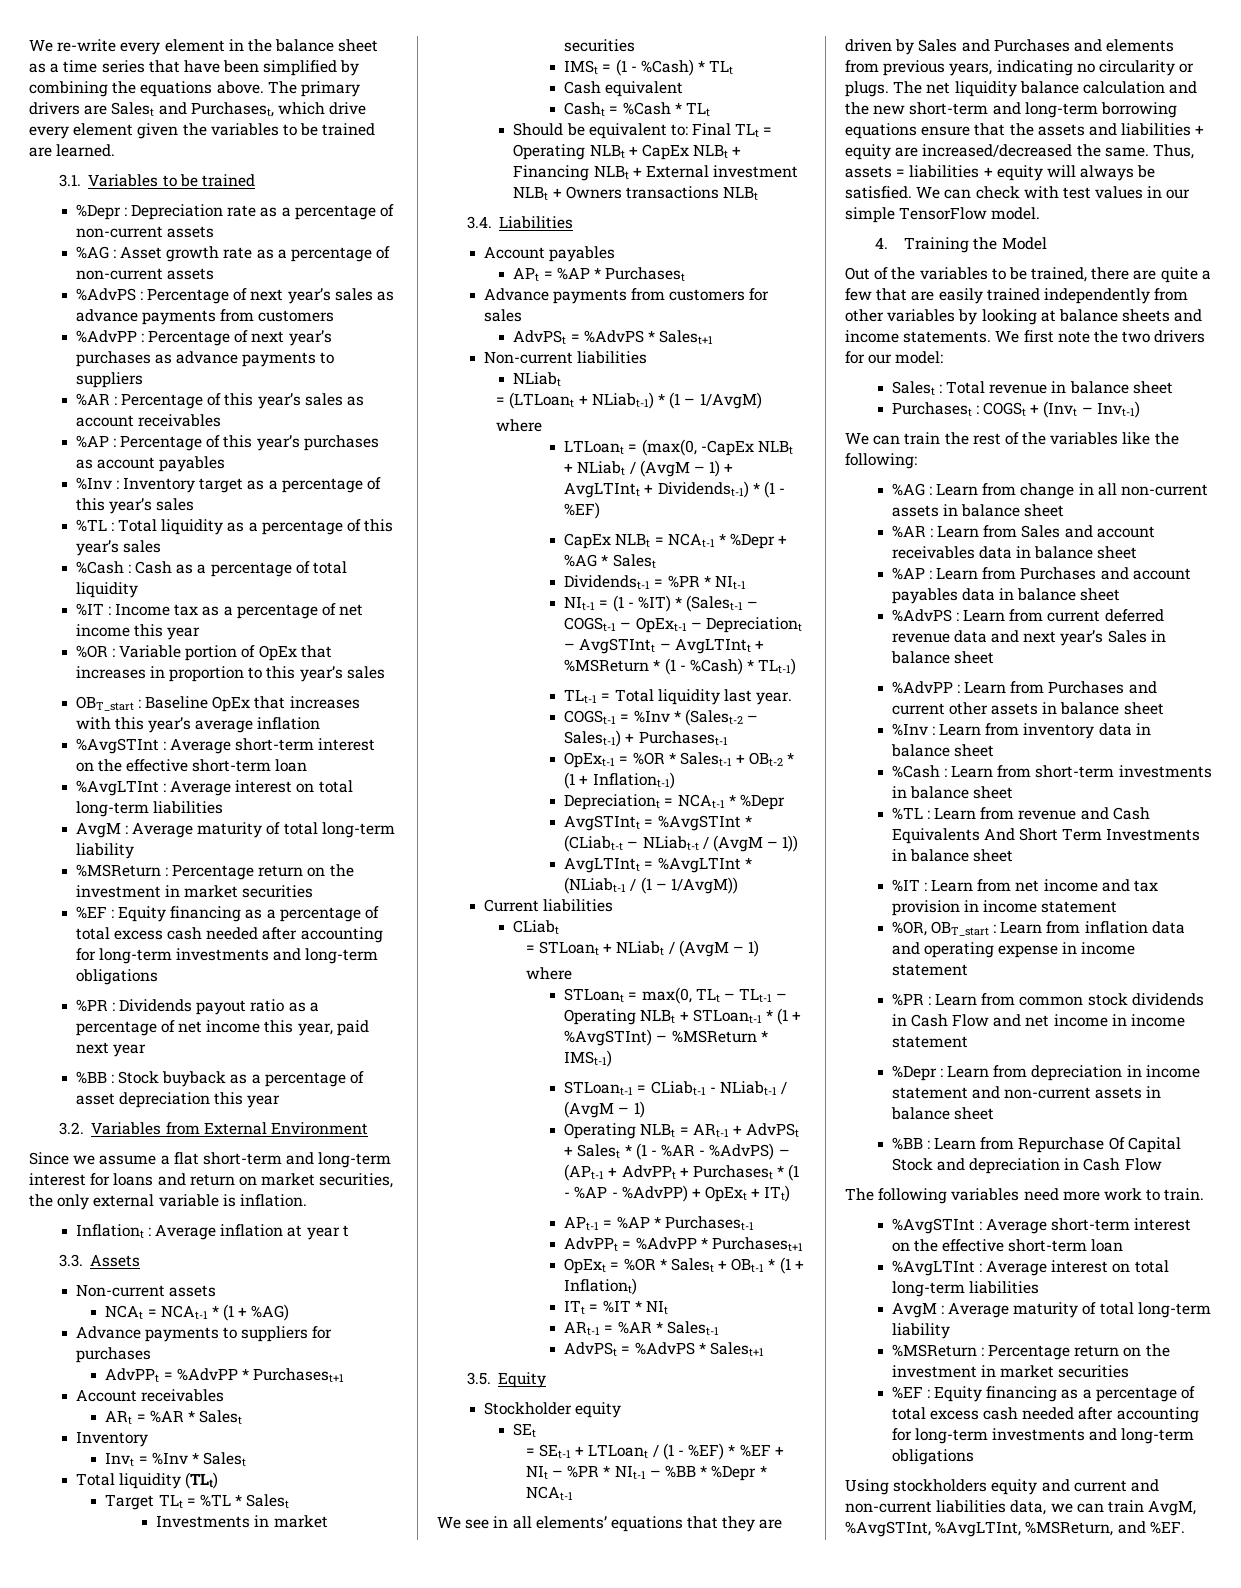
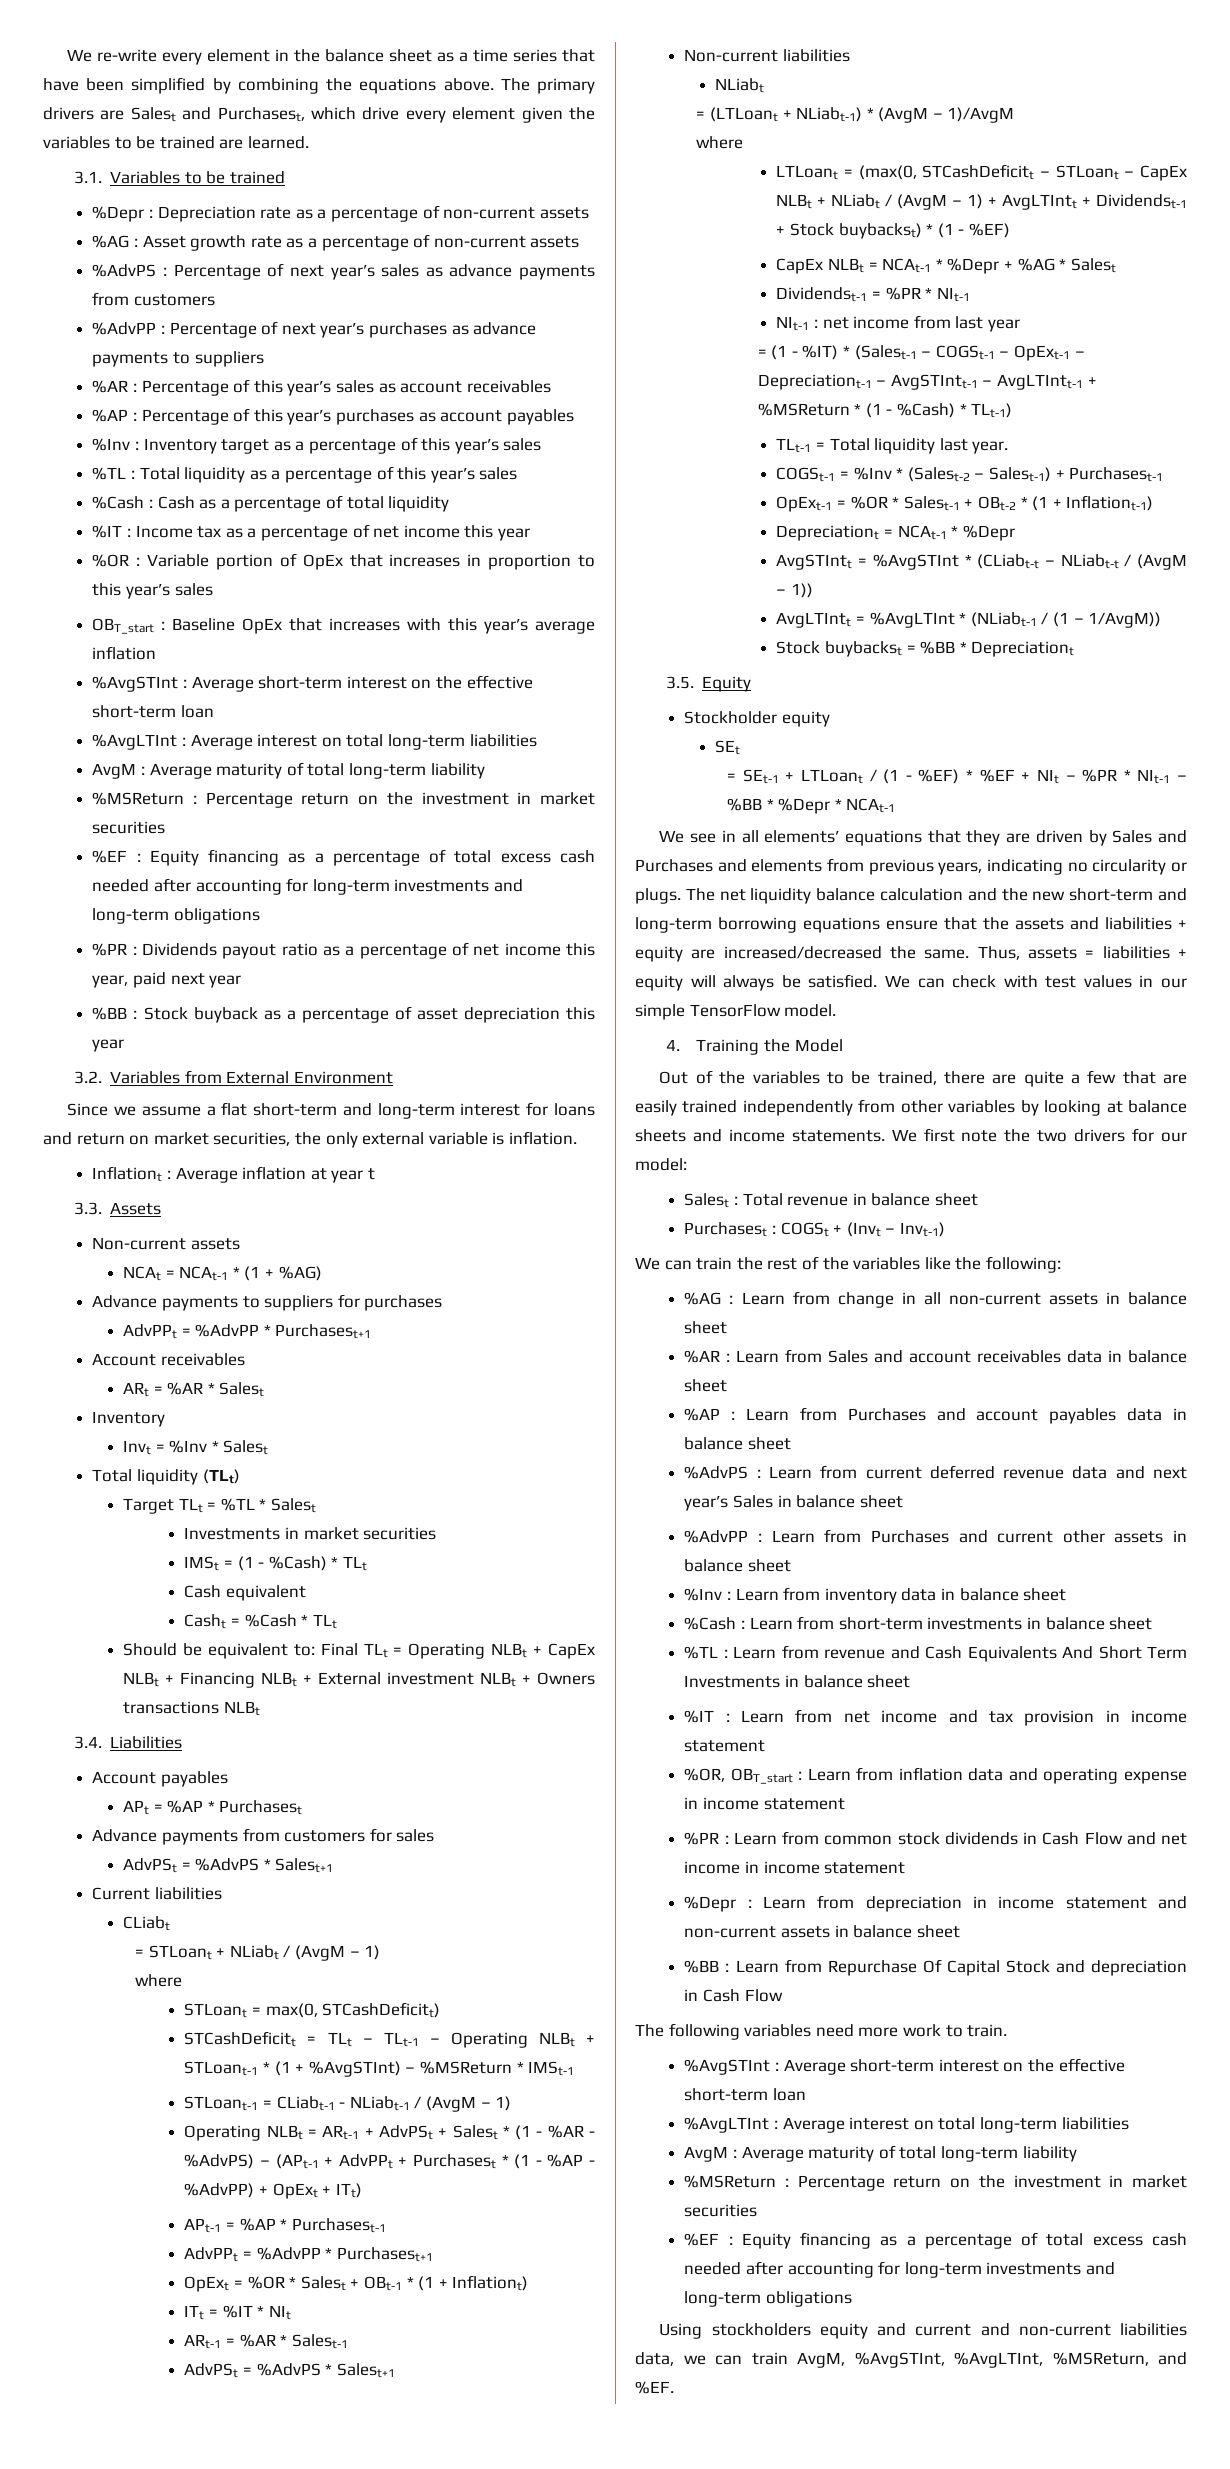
- Non-current liabilities
- NLiabt
- = (LTLoant + NLiabt-1) * (1 – 1/AvgM)
- where
- LTLoant = (max(0, -CapEx NLBt + NLiabt / (AvgM – 1) + AvgLTIntt + Dividendst-1) * (1 - %EF)
- CapEx NLBt = NCAt-1 * %Depr + %AG * Salest
- Dividendst-1 = %PR * NIt-1
- NIt-1 = (1 - %IT) * (Salest-1 – COGSt-1 – OpExt-1 – Depreciationt – AvgSTIntt – AvgLTIntt + %MSReturn * (1 - %Cash) * TLt-1)
- TLt-1 = Total liquidity last year.
- COGSt-1 = %Inv * (Salest-2 – Salest-1) + Purchasest-1
- OpExt-1 = %OR * Salest-1 + OBt-2 * (1 + Inflationt-1)
- Depreciationt = NCAt-1 * %Depr
- AvgSTIntt = %AvgSTInt * (CLiabt-t – NLiabt-t / (AvgM – 1))
- AvgLTIntt = %AvgLTInt * (NLiabt-1 / (1 – 1/AvgM))
- STLoant = max(0, TLt – TLt-1 – Operating NLBt + STLoant-1 * (1 + %AvgSTInt) – %MSReturn * IMSt-1)
+ STLoant = max(0, STCashDeficitt)
+ STCashDeficitt = TLt – TLt-1 – Operating NLBt + STLoant-1 * (1 + %AvgSTInt) – %MSReturn * IMSt-1
+ Non-current liabilities
+ NLiabt
+ = (LTLoant + NLiabt-1) * (AvgM – 1)/AvgM
+ where
+ LTLoant = (max(0, STCashDeficitt – STLoant – CapEx NLBt + NLiabt / (AvgM – 1) + AvgLTIntt + Dividendst-1 + Stock buybackst) * (1 - %EF)
+ CapEx NLBt = NCAt-1 * %Depr + %AG * Salest
+ Dividendst-1 = %PR * NIt-1
+ NIt-1 : net income from last year
+ = (1 - %IT) * (Salest-1 – COGSt-1 – OpExt-1 – Depreciationt-1 – AvgSTIntt-1 – AvgLTIntt-1 + %MSReturn * (1 - %Cash) * TLt-1)
+ TLt-1 = Total liquidity last year.
+ COGSt-1 = %Inv * (Salest-2 – Salest-1) + Purchasest-1
+ OpExt-1 = %OR * Salest-1 + OBt-2 * (1 + Inflationt-1)
+ Depreciationt = NCAt-1 * %Depr
+ AvgSTIntt = %AvgSTInt * (CLiabt-t – NLiabt-t / (AvgM – 1))
+ AvgLTIntt = %AvgLTInt * (NLiabt-1 / (1 – 1/AvgM))
+ Stock buybackst = %BB * Depreciationt

